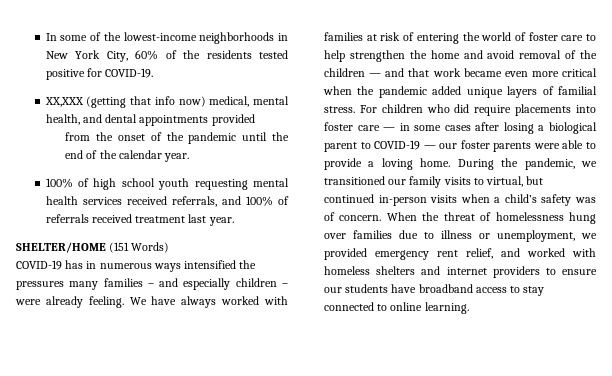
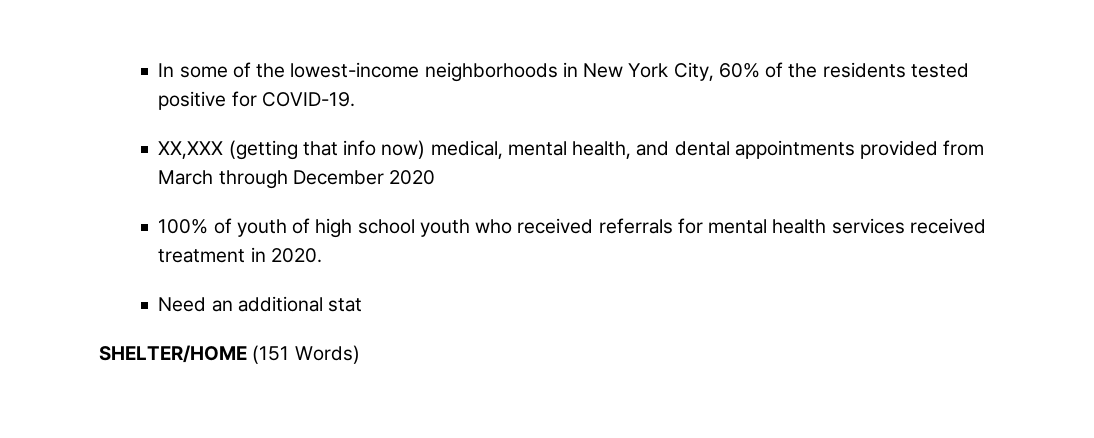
- XX,XXX (getting that info now) medical, mental health, and dental appointments provided
- from the onset of the pandemic until the end of the calendar year.
- 100% of high school youth requesting mental health services received referrals, and 100% of referrals received treatment last year.
+ XX,XXX (getting that info now) medical, mental health, and dental appointments provided from March through December 2020
+ 100% of youth of high school youth who received referrals for mental health services received treatment in 2020.
+ Need an additional stat
  SHELTER/HOME (151 Words)
- COVID-19 has in numerous ways intensified the pressures many families – and especially children – were already feeling. We have always worked with families at risk of entering the world of foster care to help strengthen the home and avoid removal of the children — and that work became even more critical when the pandemic added unique layers of familial stress. For children who did require placements into foster care — in some cases after losing a biological parent to COVID-19 — our foster parents were able to provide a loving home. During the pandemic, we transitioned our family visits to virtual, but continued in-person visits when a child’s safety was of concern. When the threat of homelessness hung over families due to illness or unemployment, we provided emergency rent relief, and worked with homeless shelters and internet providers to ensure our students have broadband access to stay connected to online learning.

